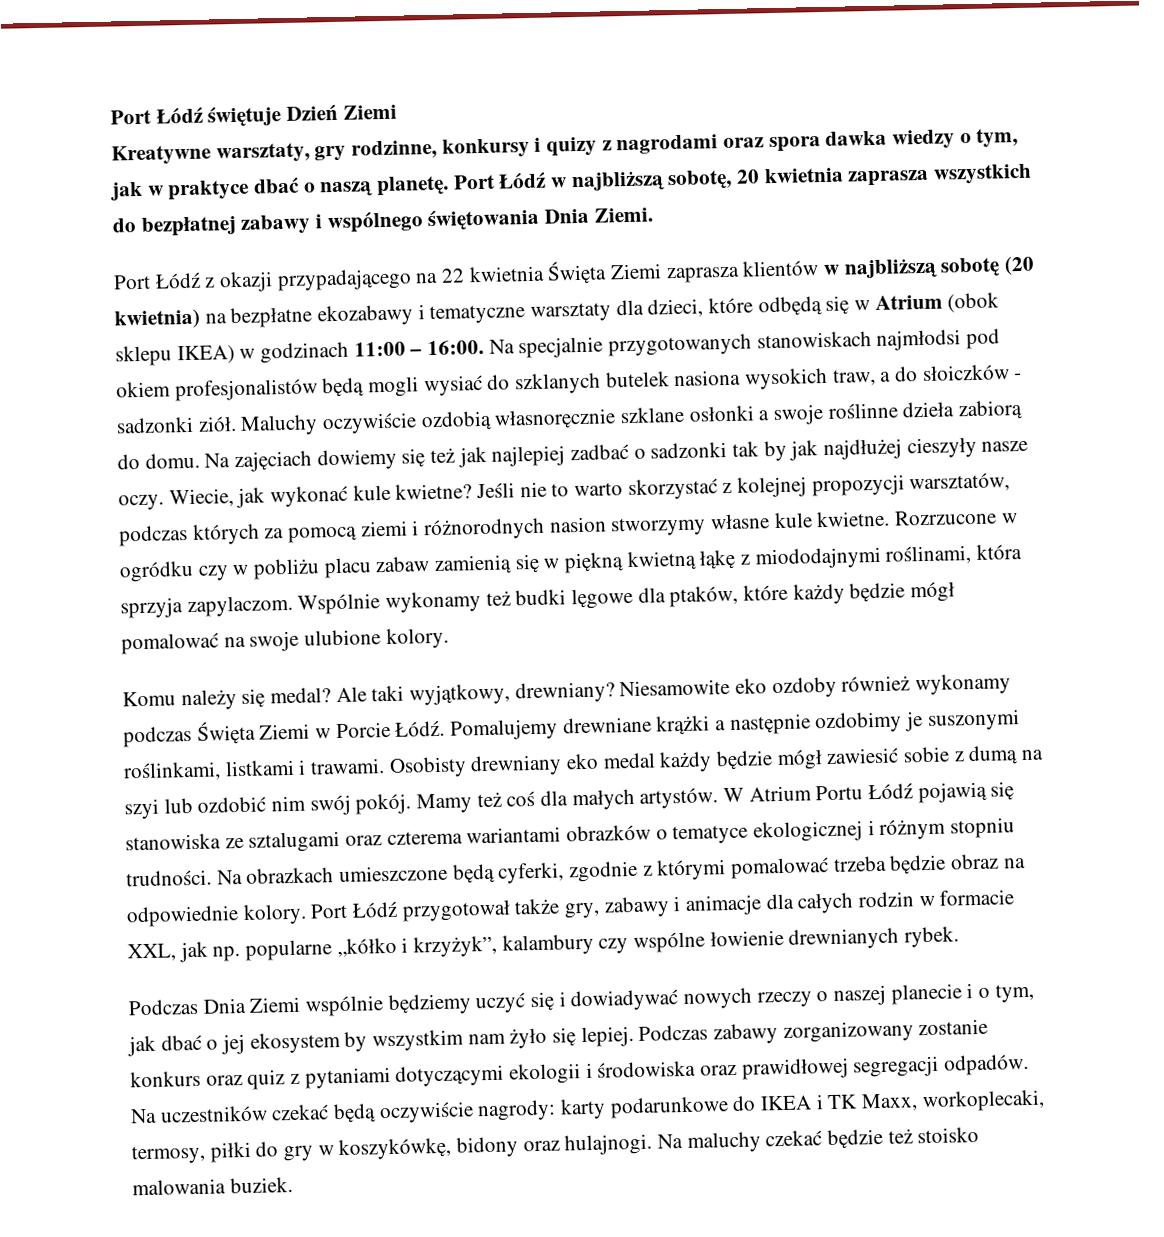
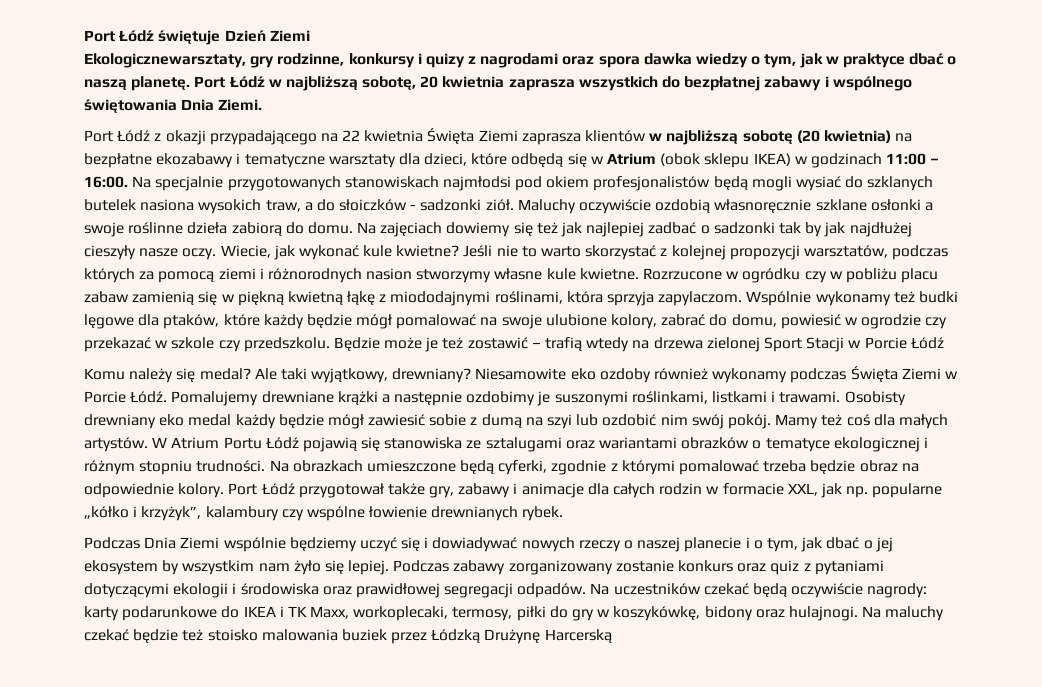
- Kreatywne warsztaty, gry rodzinne, konkursy i quizy z nagrodami oraz spora dawka wiedzy o tym, jak w praktyce dbać o naszą planetę.
+ Ekologicznewarsztaty, gry rodzinne, konkursy i quizy z nagrodami oraz spora dawka wiedzy o tym, jak w praktyce dbać o naszą planetę.
- Wspólnie wykonamy też budki lęgowe dla ptaków, które każdy będzie mógł pomalować na swoje ulubione kolory.
+ Wspólnie wykonamy też budki lęgowe dla ptaków, które każdy będzie mógł pomalować na swoje ulubione kolory, zabrać do domu, powiesić w ogrodzie czy przekazać w szkole czy przedszkolu. Będzie może je też zostawić – trafią wtedy na drzewa zielonej Sport Stacji w Porcie Łódź
- W Atrium Portu Łódź pojawią się stanowiska ze sztalugami oraz czterema wariantami obrazków o tematyce ekologicznej i różnym stopniu trudności.
+ W Atrium Portu Łódź pojawią się stanowiska ze sztalugami oraz wariantami obrazków o tematyce ekologicznej i różnym stopniu trudności.
- Na maluchy czekać będzie też stoisko malowania buziek.
+ Na maluchy czekać będzie też stoisko malowania buziek przez Łódzką Drużynę Harcerską

